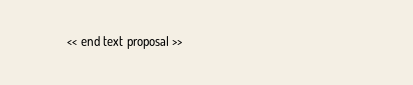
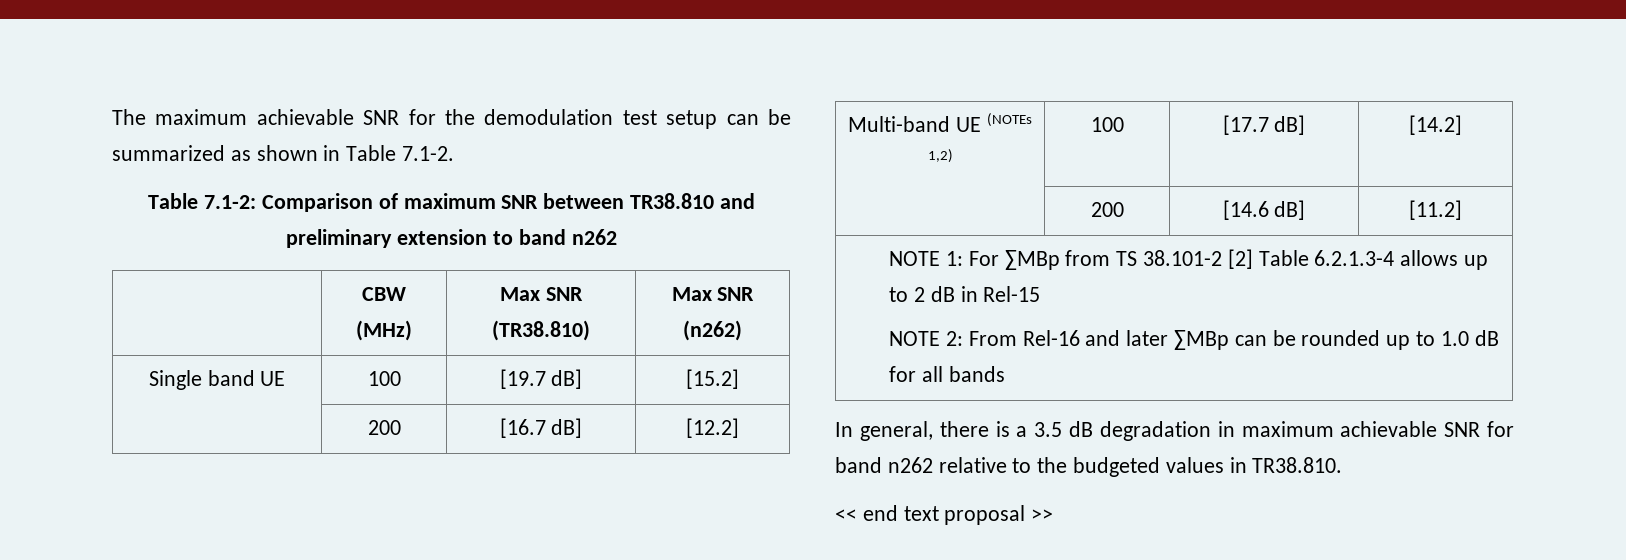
+ The maximum achievable SNR for the demodulation test setup can be summarized as shown in Table 7.1-2.
+ Table 7.1-2: Comparison of maximum SNR between TR38.810 and preliminary extension to band n262
+ | CBW (MHz) | Max SNR (TR38.810) | Max SNR (n262)
+ Single band UE | 100 | [19.7 dB] | [15.2]
+ | 200 | [16.7 dB] | [12.2]
+ Multi-band UE (NOTEs 1,2) | 100 | [17.7 dB] | [14.2]
+ | 200 | [14.6 dB] | [11.2]
+ NOTE 1: For ∑MBp from TS 38.101-2 [2] Table 6.2.1.3-4 allows up to 2 dB in Rel-15
+ NOTE 2: From Rel-16 and later ∑MBp can be rounded up to 1.0 dB for all bands
+ In general, there is a 3.5 dB degradation in maximum achievable SNR for band n262 relative to the budgeted values in TR38.810.

